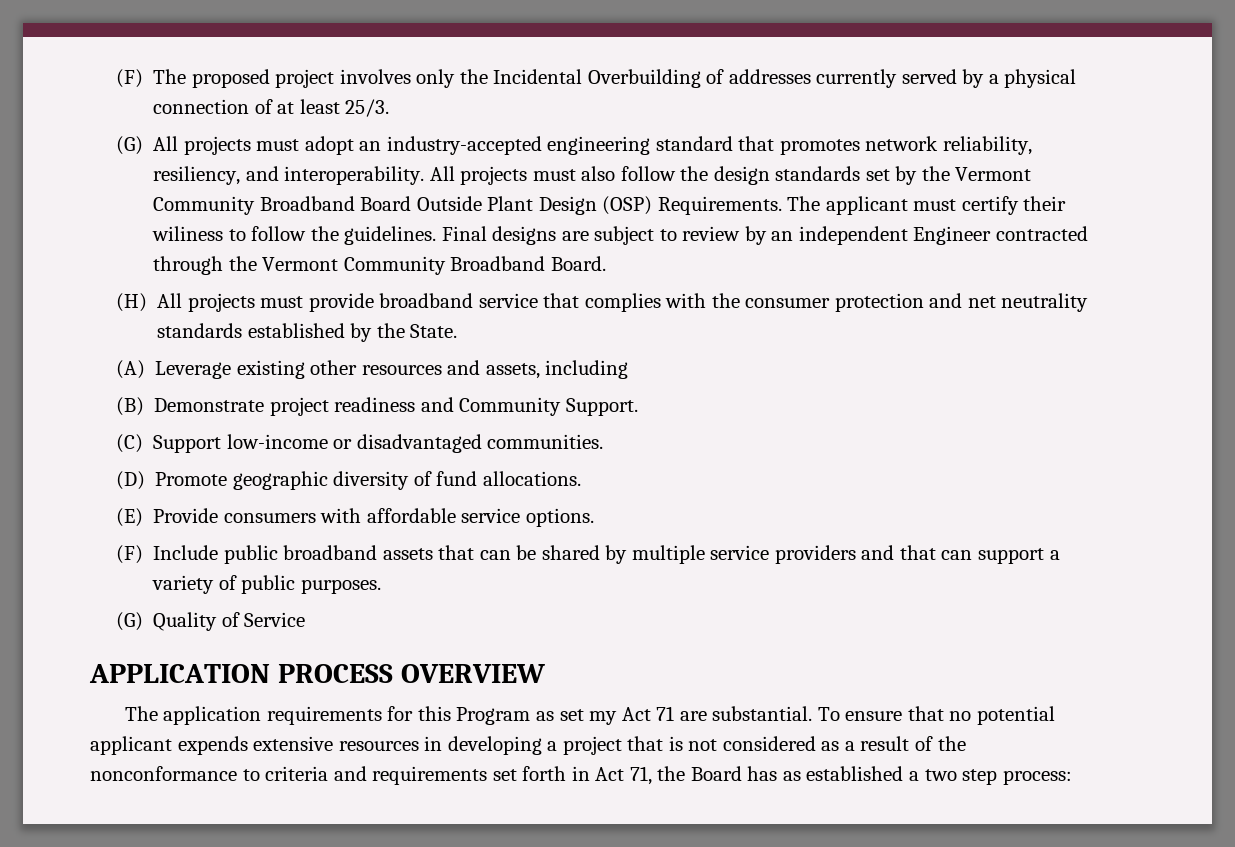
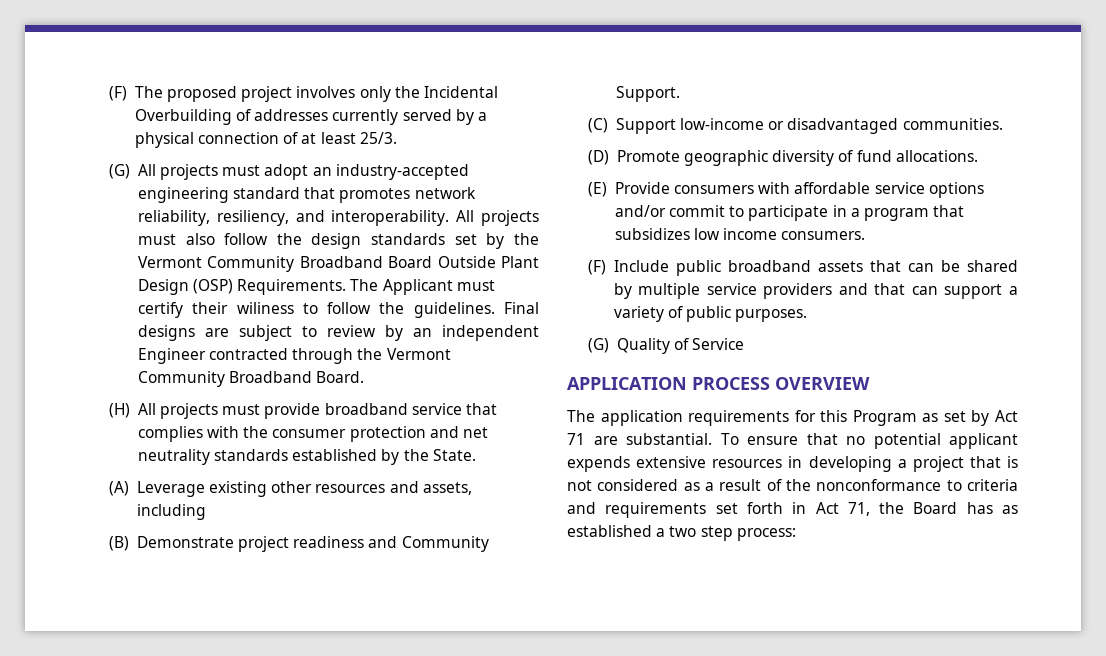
- The applicant must certify their wiliness to follow the guidelines.
+ The Applicant must certify their wiliness to follow the guidelines.
- (E) Provide consumers with affordable service options.
+ (E) Provide consumers with affordable service options and/or commit to participate in a program that subsidizes low income consumers.
- The application requirements for this Program as set my Act 71 are substantial.
+ The application requirements for this Program as set by Act 71 are substantial.

